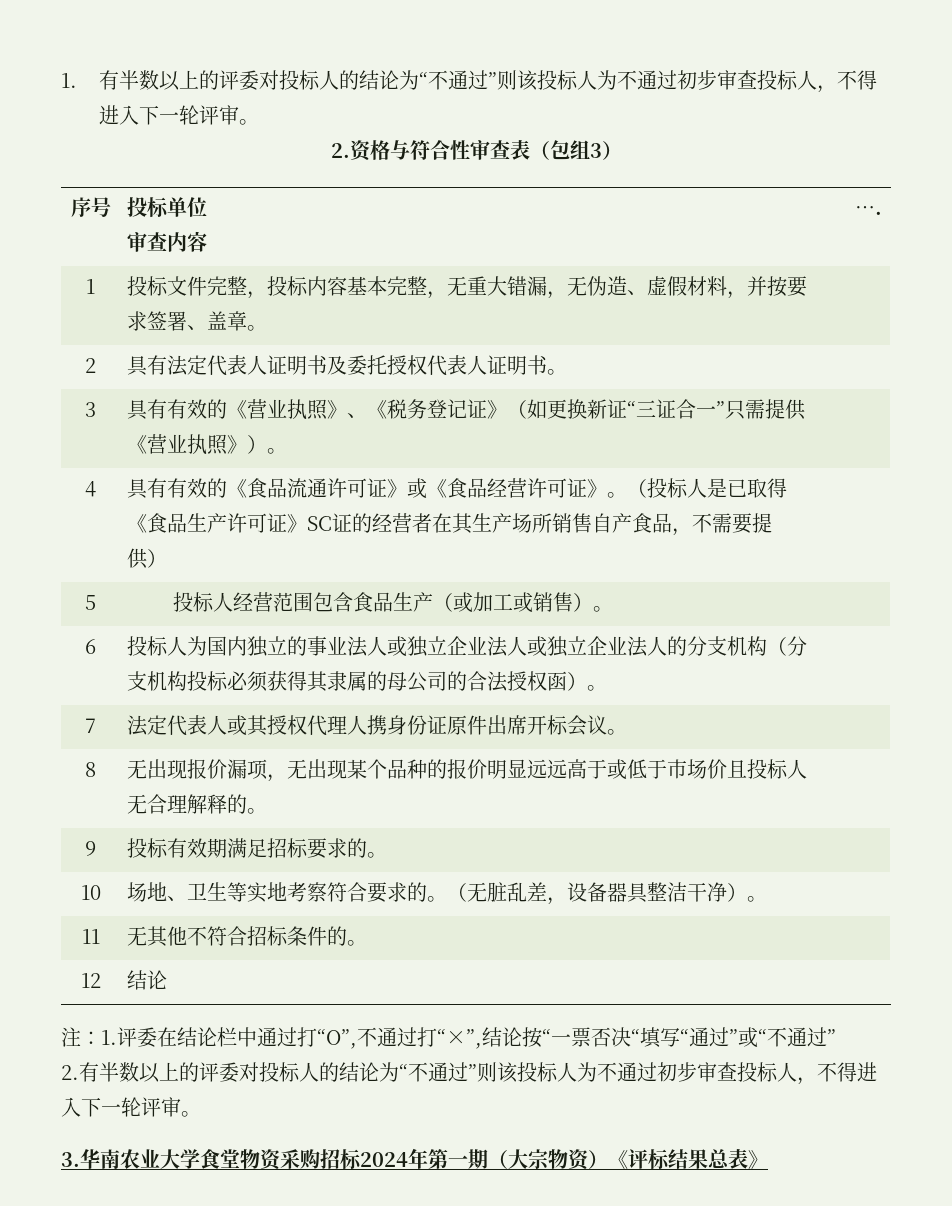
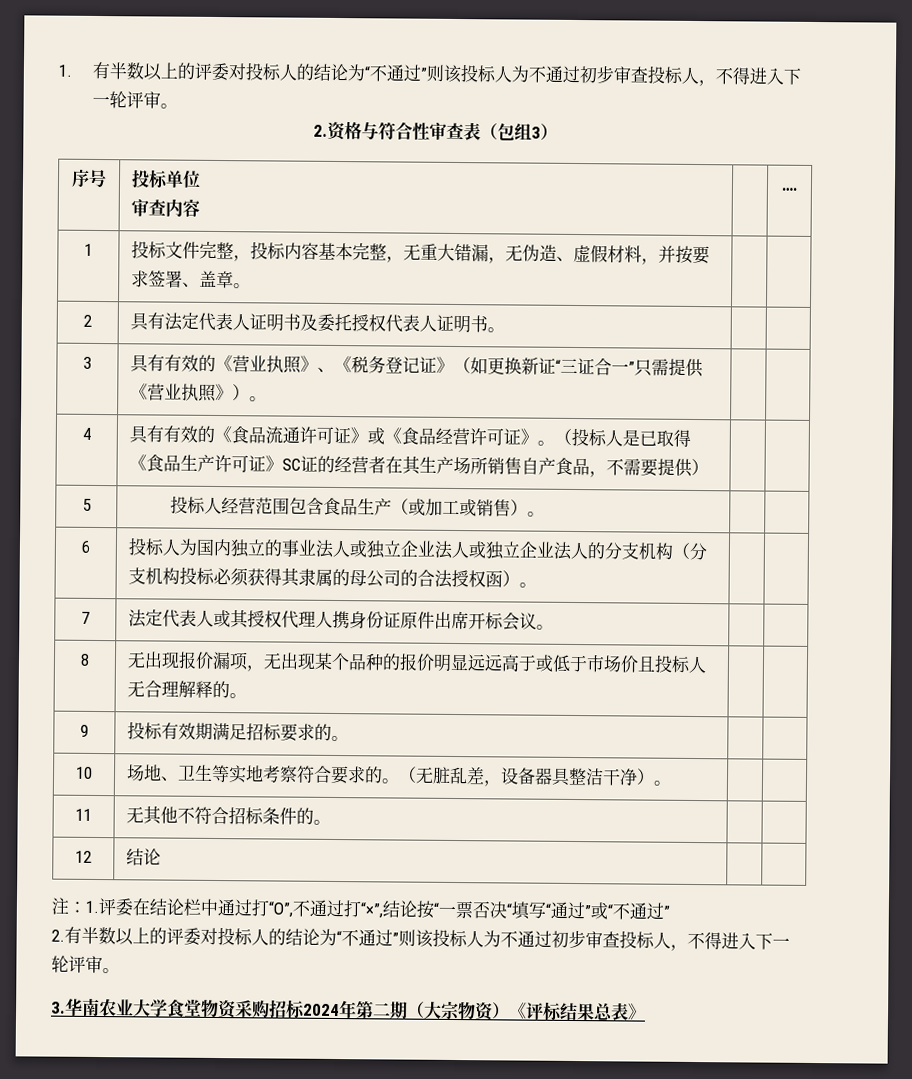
- 3.华南农业大学食堂物资采购招标2024年第一期（大宗物资）《评标结果总表》
+ 3.华南农业大学食堂物资采购招标2024年第二期（大宗物资）《评标结果总表》

